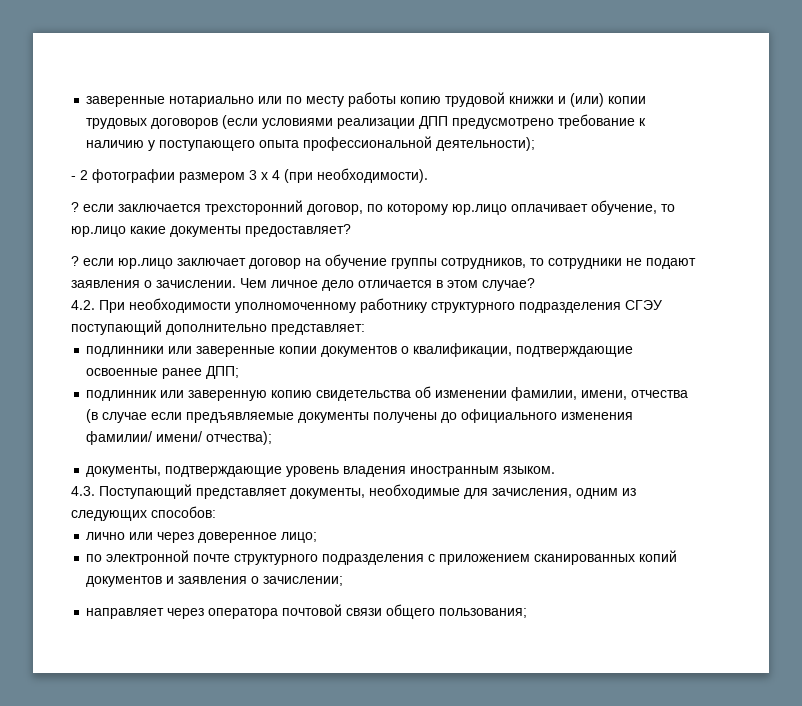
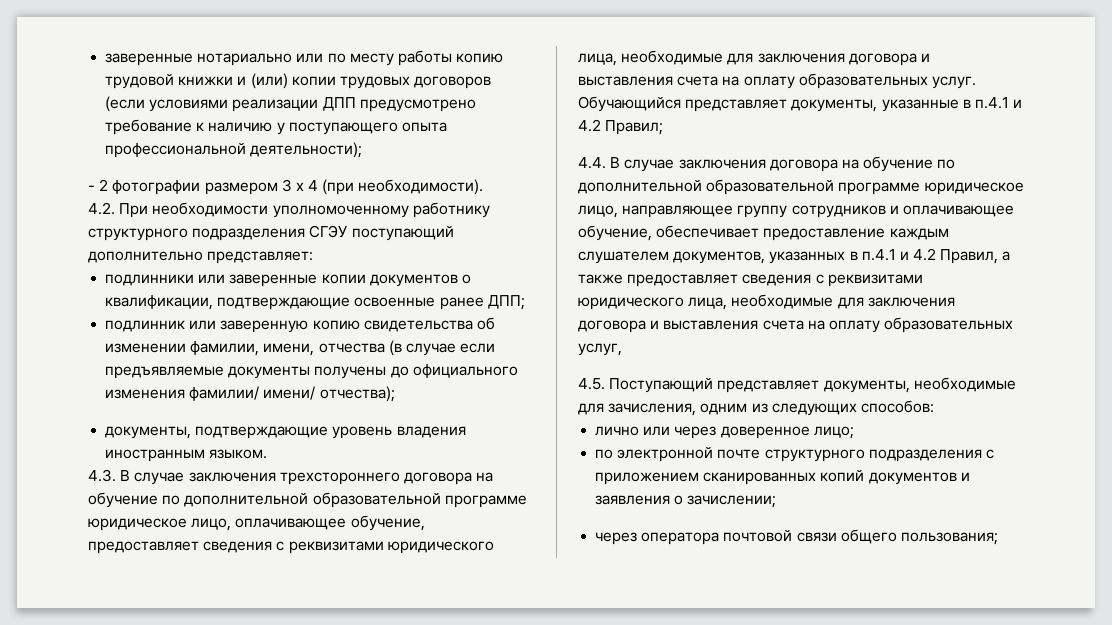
- ? если заключается трехсторонний договор, по которому юр.лицо оплачивает обучение, то юр.лицо какие документы предоставляет?
- ? если юр.лицо заключает договор на обучение группы сотрудников, то сотрудники не подают заявления о зачислении. Чем личное дело отличается в этом случае?
- 4.3. Поступающий представляет документы, необходимые для зачисления, одним из следующих способов:
+ 4.3. В случае заключения трехстороннего договора на обучение по дополнительной образовательной программе юридическое лицо, оплачивающее обучение, предоставляет сведения с реквизитами юридического лица, необходимые для заключения договора и выставления счета на оплату образовательных услуг. Обучающийся представляет документы, указанные в п.4.1 и 4.2 Правил;
+ 4.4. В случае заключения договора на обучение по дополнительной образовательной программе юридическое лицо, направляющее группу сотрудников и оплачивающее обучение, обеспечивает предоставление каждым слушателем документов, указанных в п.4.1 и 4.2 Правил, а также предоставляет сведения с реквизитами юридического лица, необходимые для заключения договора и выставления счета на оплату образовательных услуг,
+ 4.5. Поступающий представляет документы, необходимые для зачисления, одним из следующих способов:
- направляет через оператора почтовой связи общего пользования;
+ через оператора почтовой связи общего пользования;

